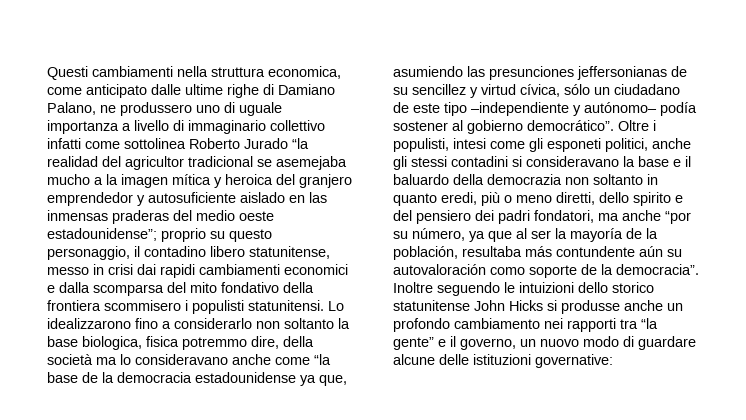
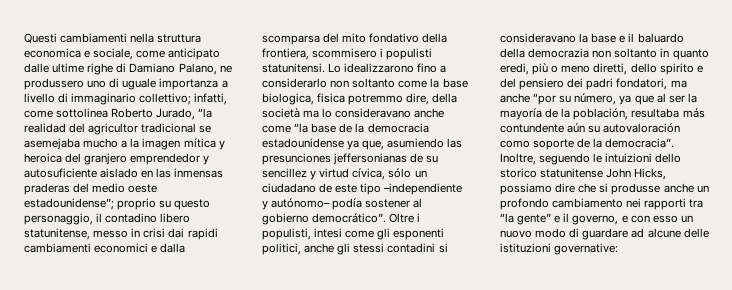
- Questi cambiamenti nella struttura economica, come anticipato dalle ultime righe di Damiano Palano, ne produssero uno di uguale importanza a livello di immaginario collettivo infatti come sottolinea Roberto Jurado “la realidad del agricultor tradicional se asemejaba mucho a la imagen mítica y heroica del granjero emprendedor y autosuficiente aislado en las inmensas praderas del medio oeste estadounidense”;
+ Questi cambiamenti nella struttura economica e sociale, come anticipato dalle ultime righe di Damiano Palano, ne produssero uno di uguale importanza a livello di immaginario collettivo; infatti, come sottolinea Roberto Jurado, “la realidad del agricultor tradicional se asemejaba mucho a la imagen mítica y heroica del granjero emprendedor y autosuficiente aislado en las inmensas praderas del medio oeste estadounidense”;
- proprio su questo personaggio, il contadino libero statunitense, messo in crisi dai rapidi cambiamenti economici e dalla scomparsa del mito fondativo della frontiera scommisero i populisti statunitensi.
+ proprio su questo personaggio, il contadino libero statunitense, messo in crisi dai rapidi cambiamenti economici e dalla scomparsa del mito fondativo della frontiera, scommisero i populisti statunitensi.
- Lo idealizzarono fino a considerarlo non soltanto la base biologica, fisica potremmo dire, della società ma lo consideravano anche come “la base de la democracia estadounidense ya que, asumiendo las presunciones jeffersonianas de su sencillez y virtud cívica, sólo un ciudadano de este tipo –independiente y autónomo– podía sostener al gobierno democrático”.
+ Lo idealizzarono fino a considerarlo non soltanto come la base biologica, fisica potremmo dire, della società ma lo consideravano anche come “la base de la democracia estadounidense ya que, asumiendo las presunciones jeffersonianas de su sencillez y virtud cívica, sólo un ciudadano de este tipo –independiente y autónomo– podía sostener al gobierno democrático”.
- Oltre i populisti, intesi come gli esponeti politici, anche gli stessi contadini si consideravano la base e il baluardo della democrazia non soltanto in quanto eredi, più o meno diretti, dello spirito e del pensiero dei padri fondatori, ma anche “por su número, ya que al ser la mayoría de la población, resultaba más contundente aún su autovaloración como soporte de la democracia”.
+ Oltre i populisti, intesi come gli esponenti politici, anche gli stessi contadini si consideravano la base e il baluardo della democrazia non soltanto in quanto eredi, più o meno diretti, dello spirito e del pensiero dei padri fondatori, ma anche “por su número, ya que al ser la mayoría de la población, resultaba más contundente aún su autovaloración como soporte de la democracia”.
- Inoltre seguendo le intuizioni dello storico statunitense John Hicks si produsse anche un profondo cambiamento nei rapporti tra “la gente” e il governo, un nuovo modo di guardare alcune delle istituzioni governative:
+ Inoltre, seguendo le intuizioni dello storico statunitense John Hicks, possiamo dire che si produsse anche un profondo cambiamento nei rapporti tra “la gente” e il governo, e con esso un nuovo modo di guardare ad alcune delle istituzioni governative:

